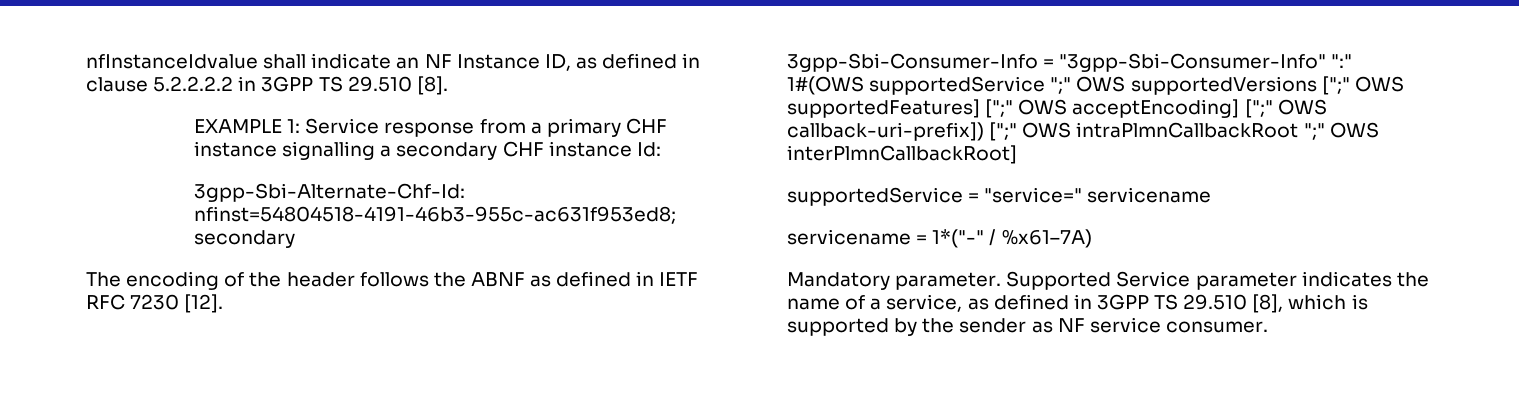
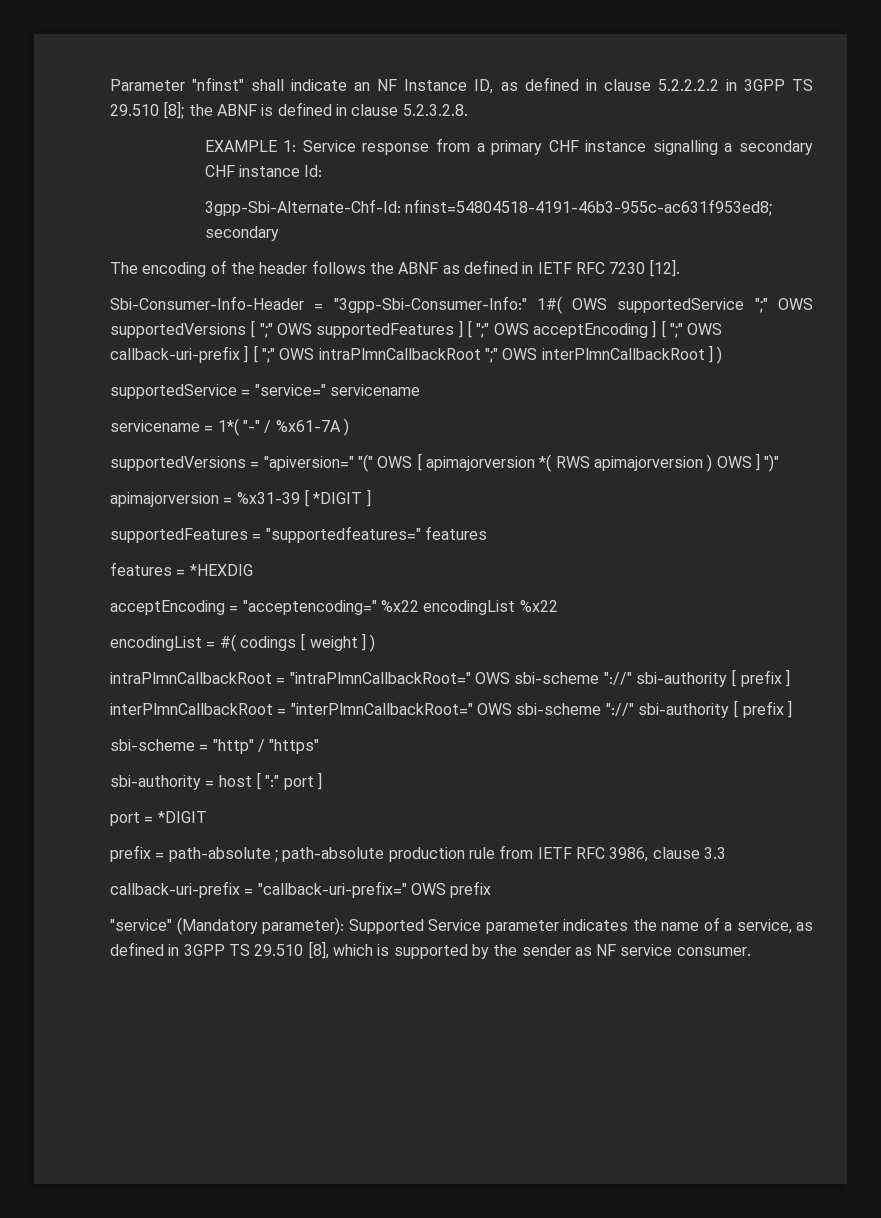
- nfInstanceIdvalue shall indicate an NF Instance ID, as defined in clause 5.2.2.2.2 in 3GPP TS 29.510 [8].
+ Parameter "nfinst" shall indicate an NF Instance ID, as defined in clause 5.2.2.2.2 in 3GPP TS 29.510 [8]; the ABNF is defined in clause 5.2.3.2.8.
- 3gpp-Sbi-Consumer-Info = "3gpp-Sbi-Consumer-Info" ":" 1#(OWS supportedService ";" OWS supportedVersions [";" OWS supportedFeatures] [";" OWS acceptEncoding] [";" OWS callback-uri-prefix]) [";" OWS intraPlmnCallbackRoot ";" OWS interPlmnCallbackRoot]
+ Sbi-Consumer-Info-Header = "3gpp-Sbi-Consumer-Info:" 1#( OWS supportedService ";" OWS supportedVersions [ ";" OWS supportedFeatures ] [ ";" OWS acceptEncoding ] [ ";" OWS callback-uri-prefix ] [ ";" OWS intraPlmnCallbackRoot ";" OWS interPlmnCallbackRoot ] )
- servicename = 1*("-" / %x61–7A)
- Mandatory parameter. Supported Service parameter indicates the name of a service, as defined in 3GPP TS 29.510 [8], which is supported by the sender as NF service consumer.
+ servicename = 1*( "-" / %x61-7A )
+ supportedVersions = "apiversion=" "(" OWS [ apimajorversion *( RWS apimajorversion ) OWS ] ")"
+ apimajorversion = %x31-39 [ *DIGIT ]
+ supportedFeatures = "supportedfeatures=" features
+ features = *HEXDIG
+ acceptEncoding = "acceptencoding=" %x22 encodingList %x22
+ encodingList = #( codings [ weight ] )
+ intraPlmnCallbackRoot = "intraPlmnCallbackRoot=" OWS sbi-scheme "://" sbi-authority [ prefix ]
+ interPlmnCallbackRoot = "interPlmnCallbackRoot=" OWS sbi-scheme "://" sbi-authority [ prefix ]
+ sbi-scheme = "http" / "https"
+ sbi-authority = host [ ":" port ]
+ port = *DIGIT
+ prefix = path-absolute ; path-absolute production rule from IETF RFC 3986, clause 3.3
+ callback-uri-prefix = "callback-uri-prefix=" OWS prefix
+ "service" (Mandatory parameter): Supported Service parameter indicates the name of a service, as defined in 3GPP TS 29.510 [8], which is supported by the sender as NF service consumer.

